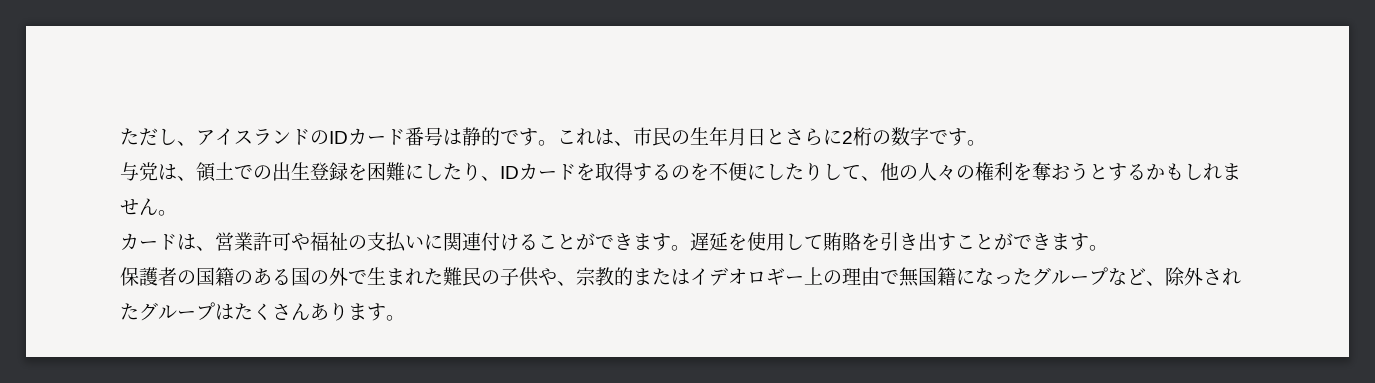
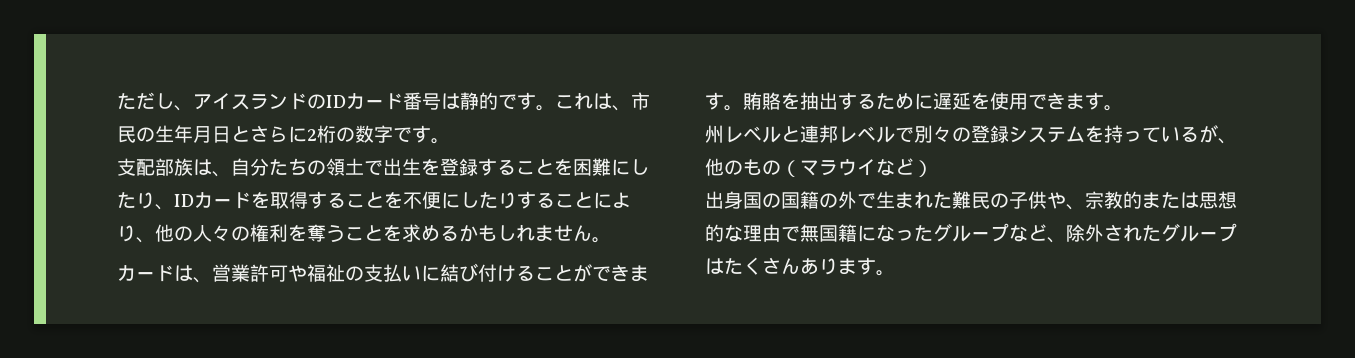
- 与党は、領土での出生登録を困難にしたり、IDカードを取得するのを不便にしたりして、他の人々の権利を奪おうとするかもしれません。
+ 支配部族は、自分たちの領土で出生を登録することを困難にしたり、IDカードを取得することを不便にしたりすることにより、他の人々の権利を奪うことを求めるかもしれません。
- カードは、営業許可や福祉の支払いに関連付けることができます。
+ カードは、営業許可や福祉の支払いに結び付けることができます。
- 遅延を使用して賄賂を引き出すことができます。
- 保護者の国籍のある国の外で生まれた難民の子供や、宗教的またはイデオロギー上の理由で無国籍になったグループなど、除外されたグループはたくさんあります。
+ 賄賂を抽出するために遅延を使用できます。
+ 州レベルと連邦レベルで別々の登録システムを持っているが、他のもの（マラウイなど）
+ 出身国の国籍の外で生まれた難民の子供や、宗教的または思想的な理由で無国籍になったグループなど、除外されたグループはたくさんあります。

